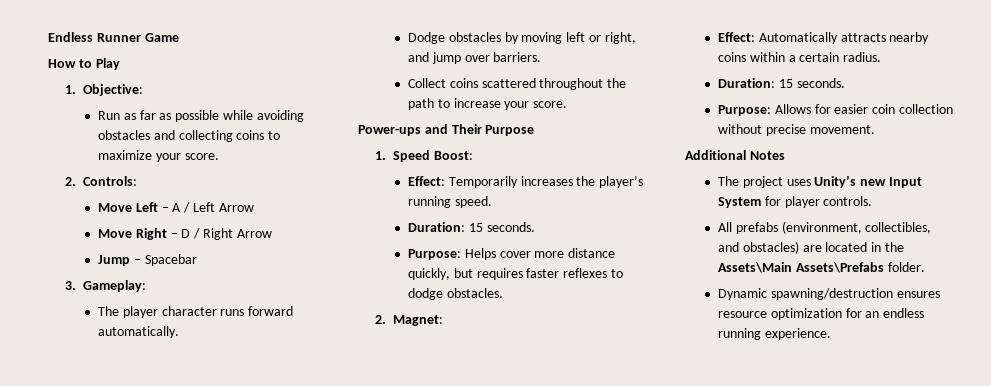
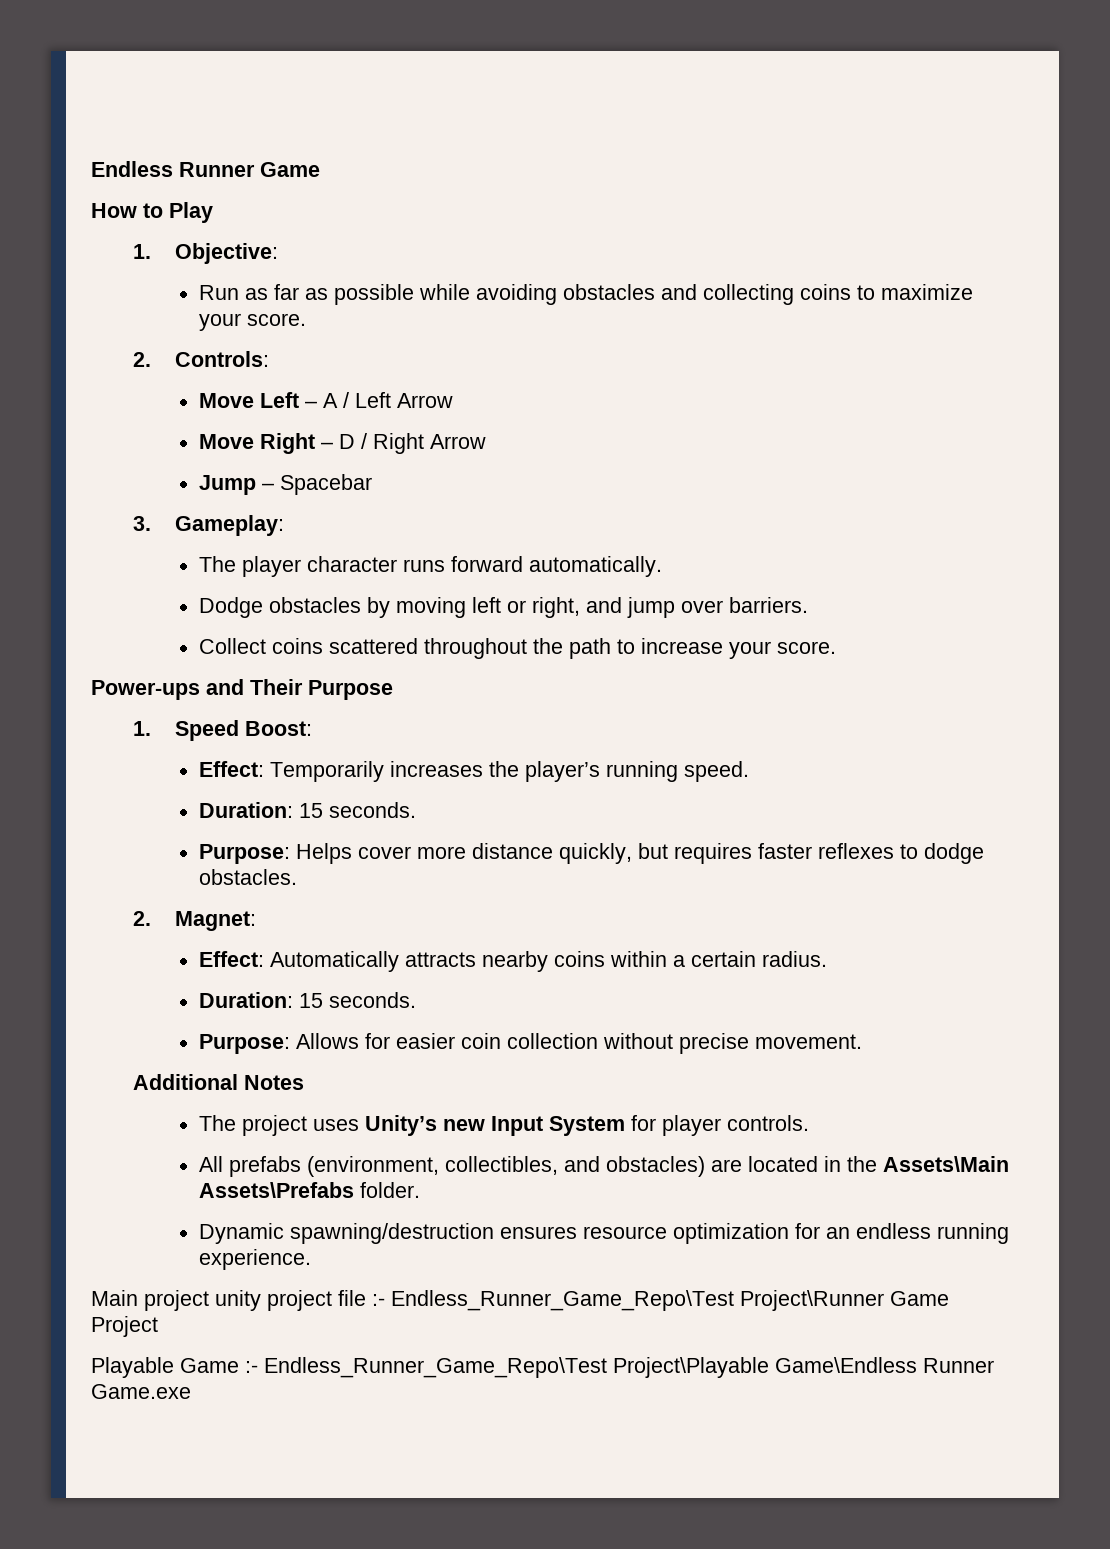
+ Main project unity project file :- Endless_Runner_Game_Repo\Test Project\Runner Game Project
+ Playable Game :- Endless_Runner_Game_Repo\Test Project\Playable Game\Endless Runner Game.exe

